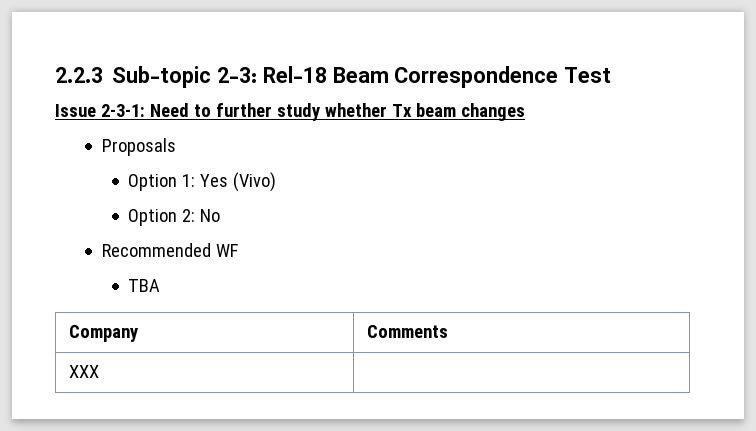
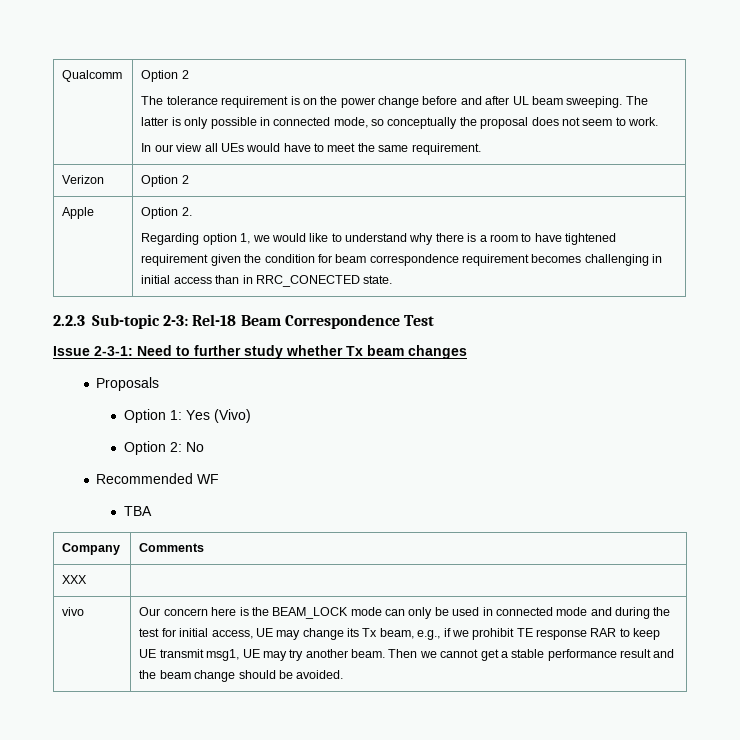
+ Qualcomm | Option 2
+ The tolerance requirement is on the power change before and after UL beam sweeping. The latter is only possible in connected mode, so conceptually the proposal does not seem to work.
+ In our view all UEs would have to meet the same requirement.
+ Verizon | Option 2
+ Apple | Option 2.
+ Regarding option 1, we would like to understand why there is a room to have tightened requirement given the condition for beam correspondence requirement becomes challenging in initial access than in RRC_CONECTED state.
+ vivo | Our concern here is the BEAM_LOCK mode can only be used in connected mode and during the test for initial access, UE may change its Tx beam, e.g., if we prohibit TE response RAR to keep UE transmit msg1, UE may try another beam. Then we cannot get a stable performance result and the beam change should be avoided.

